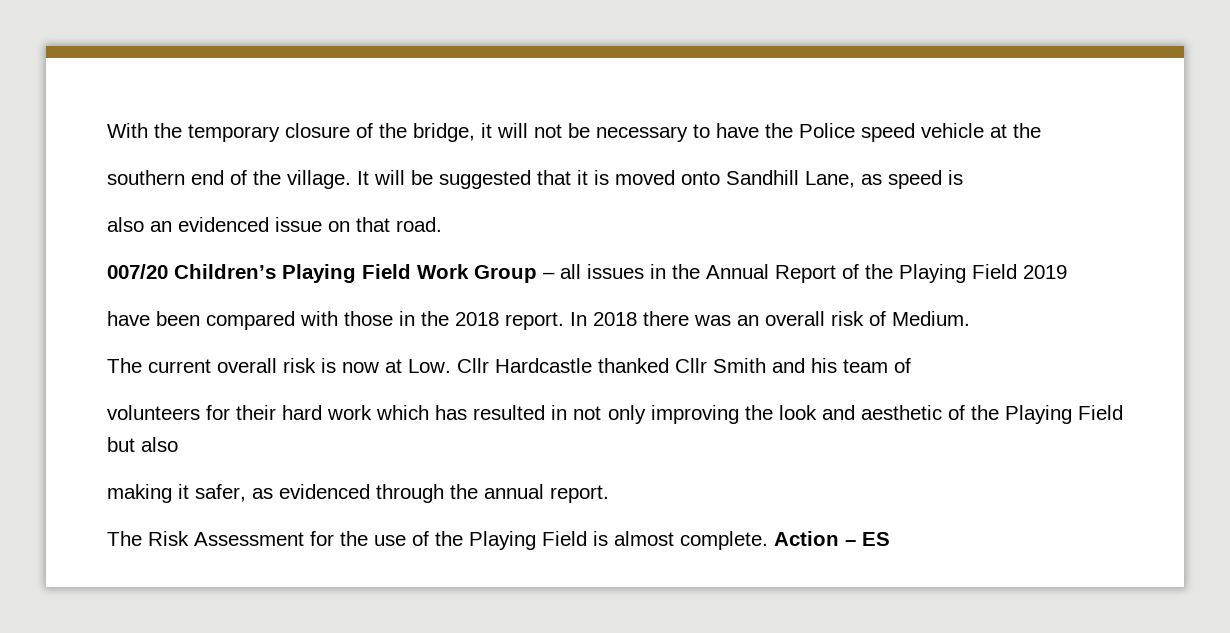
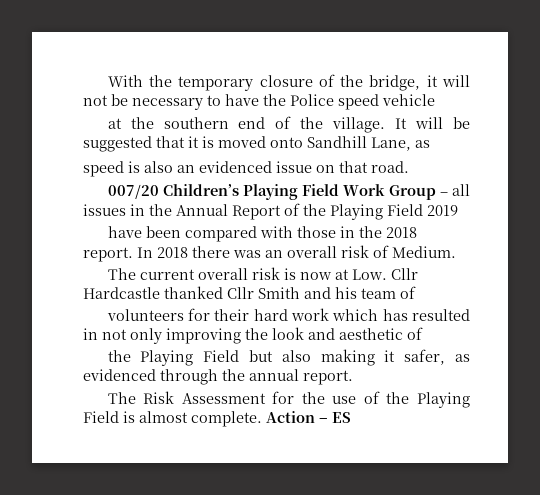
- With the temporary closure of the bridge, it will not be necessary to have the Police speed vehicle at the
- southern end of the village.
+ With the temporary closure of the bridge, it will not be necessary to have the Police speed vehicle
+ at the southern end of the village.
- It will be suggested that it is moved onto Sandhill Lane, as speed is
- also an evidenced issue on that road.
+ It will be suggested that it is moved onto Sandhill Lane, as
+ speed is also an evidenced issue on that road.
- volunteers for their hard work which has resulted in not only improving the look and aesthetic of the Playing Field but also
- making it safer, as evidenced through the annual report.
+ volunteers for their hard work which has resulted in not only improving the look and aesthetic of
+ the Playing Field but also making it safer, as evidenced through the annual report.

